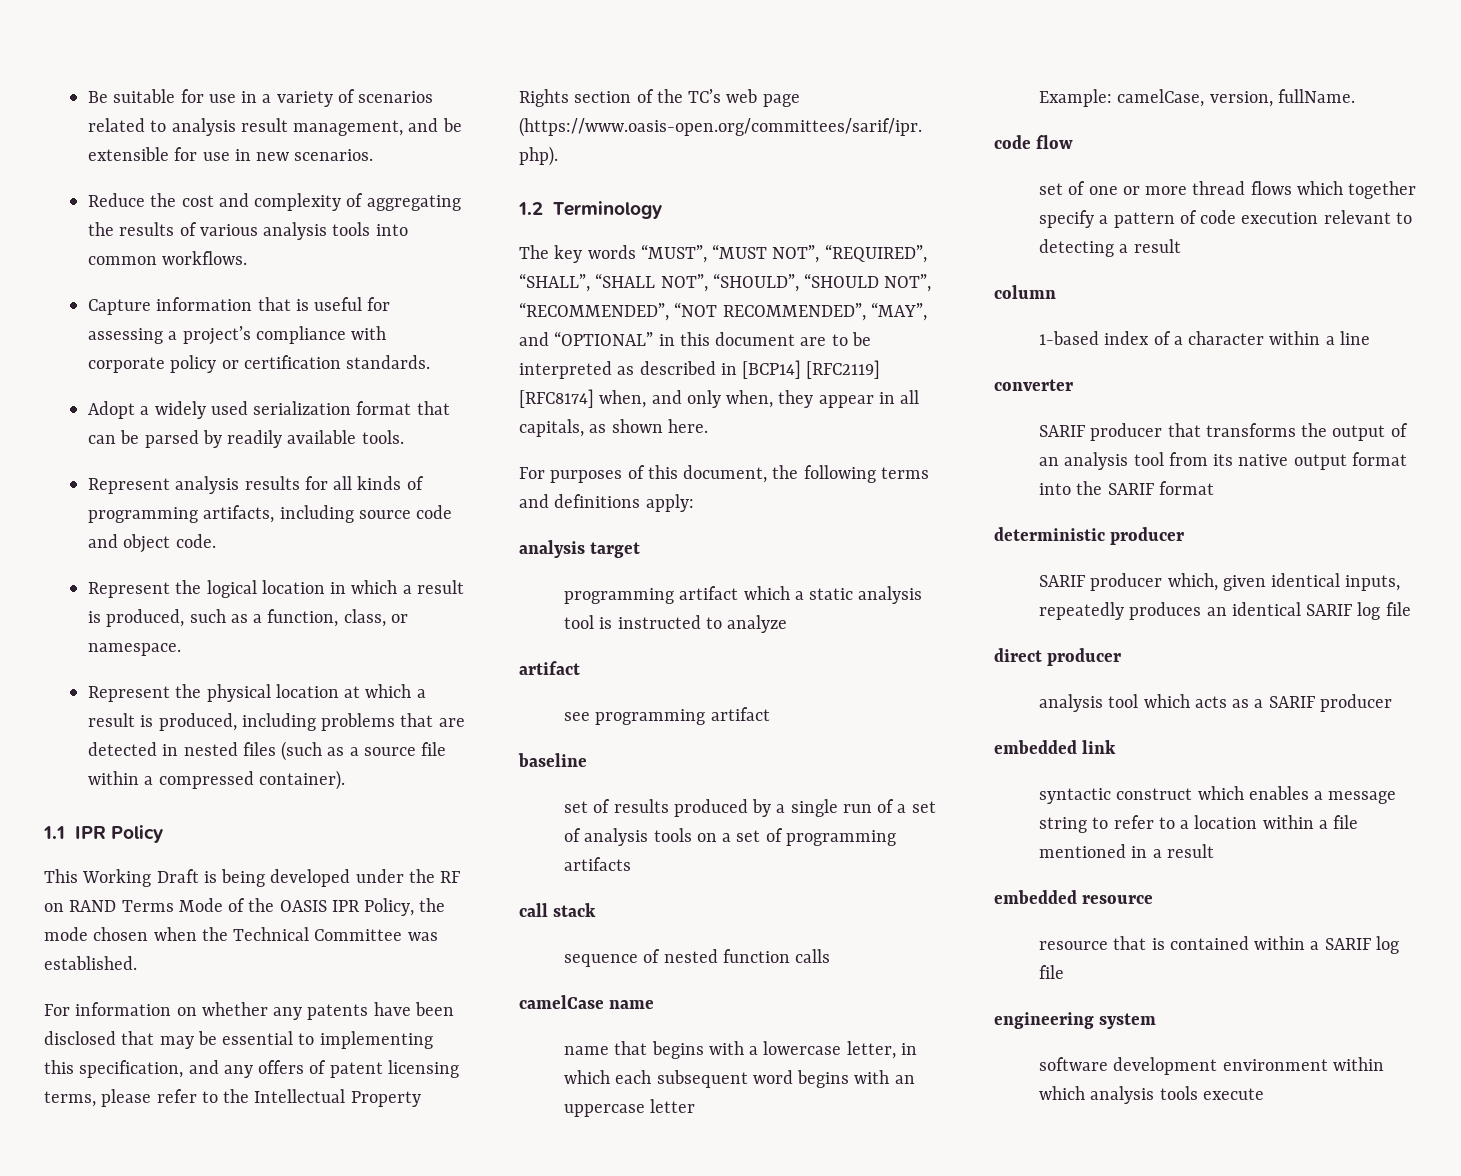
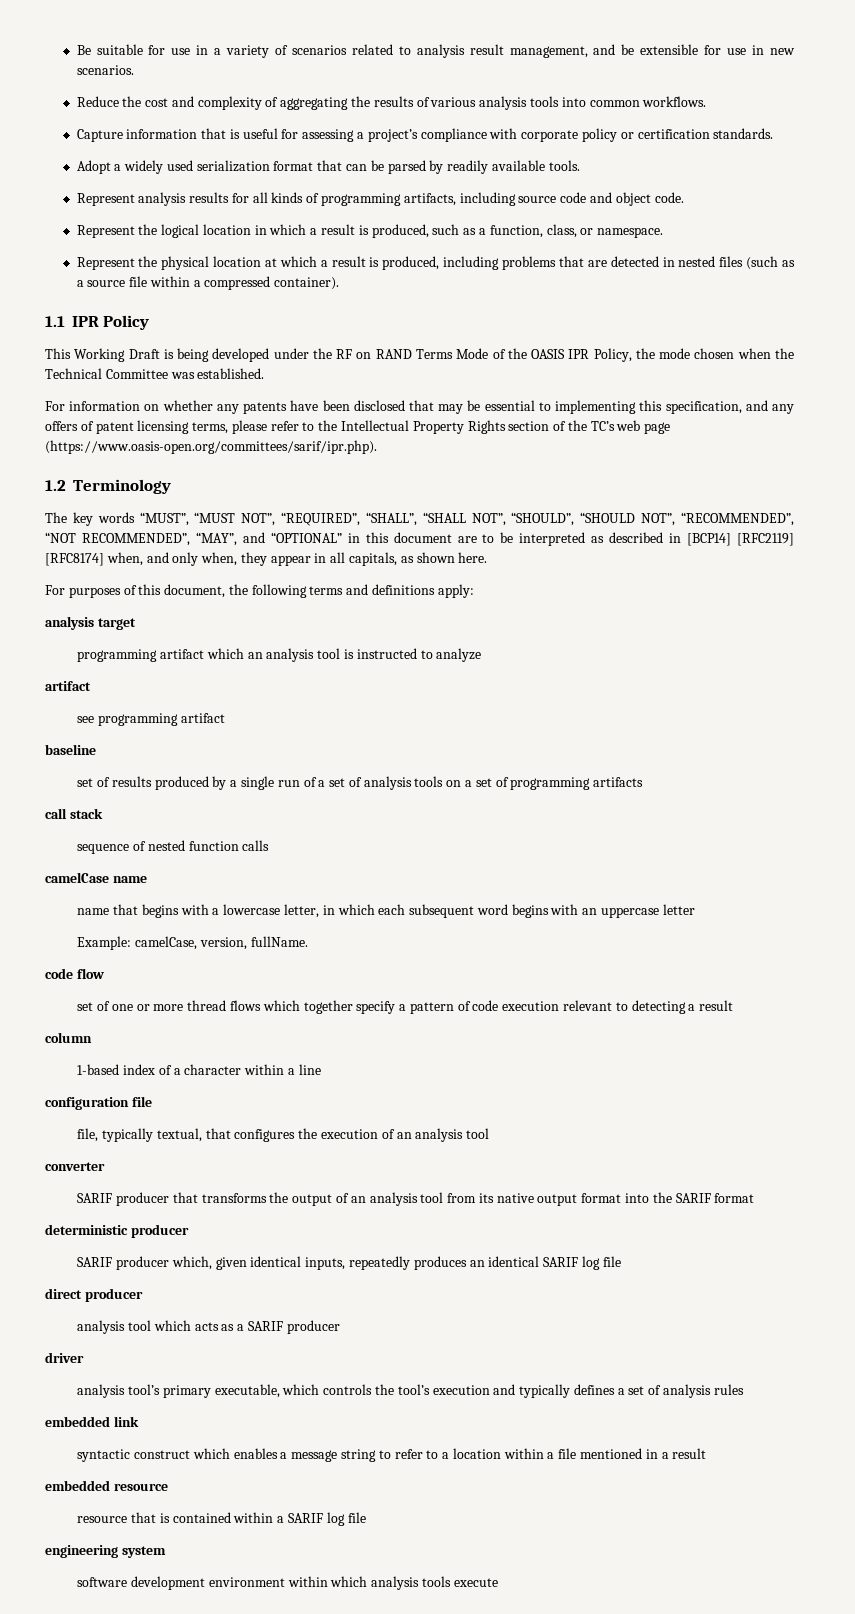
- programming artifact which a static analysis tool is instructed to analyze
+ programming artifact which an analysis tool is instructed to analyze
+ configuration file
+ file, typically textual, that configures the execution of an analysis tool
+ driver
+ analysis tool’s primary executable, which controls the tool’s execution and typically defines a set of analysis rules

